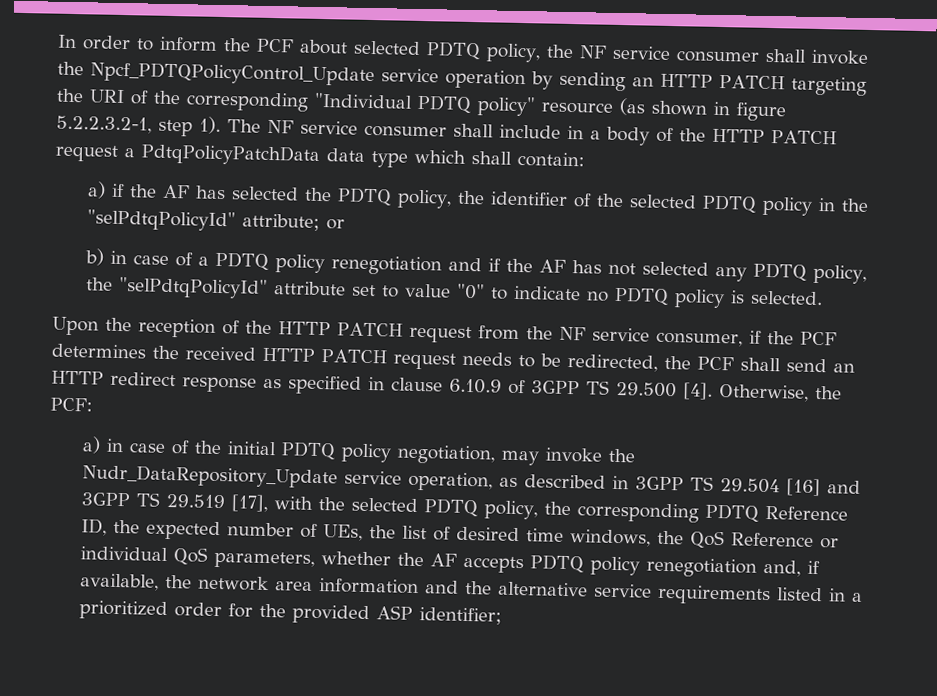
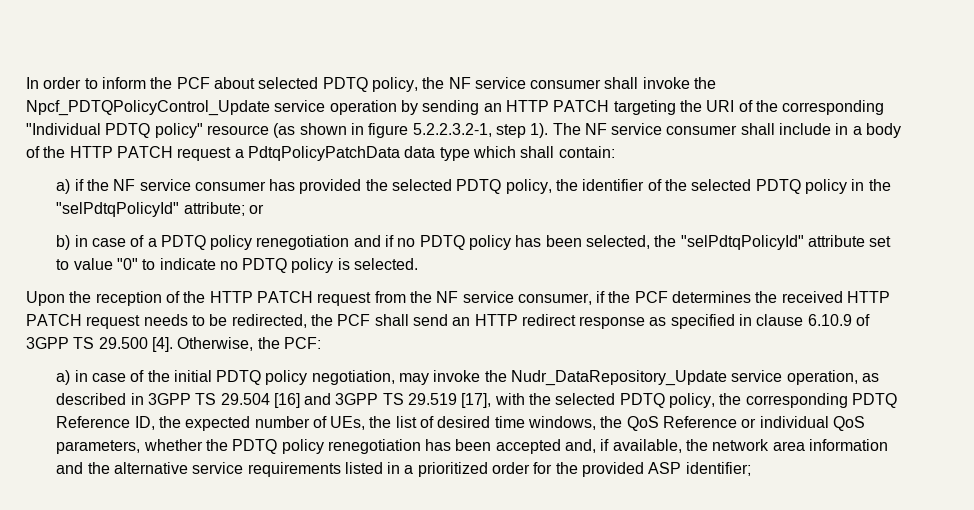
- a) if the AF has selected the PDTQ policy, the identifier of the selected PDTQ policy in the "selPdtqPolicyId" attribute; or
+ a) if the NF service consumer has provided the selected PDTQ policy, the identifier of the selected PDTQ policy in the "selPdtqPolicyId" attribute; or
- b) in case of a PDTQ policy renegotiation and if the AF has not selected any PDTQ policy, the "selPdtqPolicyId" attribute set to value "0" to indicate no PDTQ policy is selected.
+ b) in case of a PDTQ policy renegotiation and if no PDTQ policy has been selected, the "selPdtqPolicyId" attribute set to value "0" to indicate no PDTQ policy is selected.
- a) in case of the initial PDTQ policy negotiation, may invoke the Nudr_DataRepository_Update service operation, as described in 3GPP TS 29.504 [16] and 3GPP TS 29.519 [17], with the selected PDTQ policy, the corresponding PDTQ Reference ID, the expected number of UEs, the list of desired time windows, the QoS Reference or individual QoS parameters, whether the AF accepts PDTQ policy renegotiation and, if available, the network area information and the alternative service requirements listed in a prioritized order for the provided ASP identifier;
+ a) in case of the initial PDTQ policy negotiation, may invoke the Nudr_DataRepository_Update service operation, as described in 3GPP TS 29.504 [16] and 3GPP TS 29.519 [17], with the selected PDTQ policy, the corresponding PDTQ Reference ID, the expected number of UEs, the list of desired time windows, the QoS Reference or individual QoS parameters, whether the PDTQ policy renegotiation has been accepted and, if available, the network area information and the alternative service requirements listed in a prioritized order for the provided ASP identifier;

